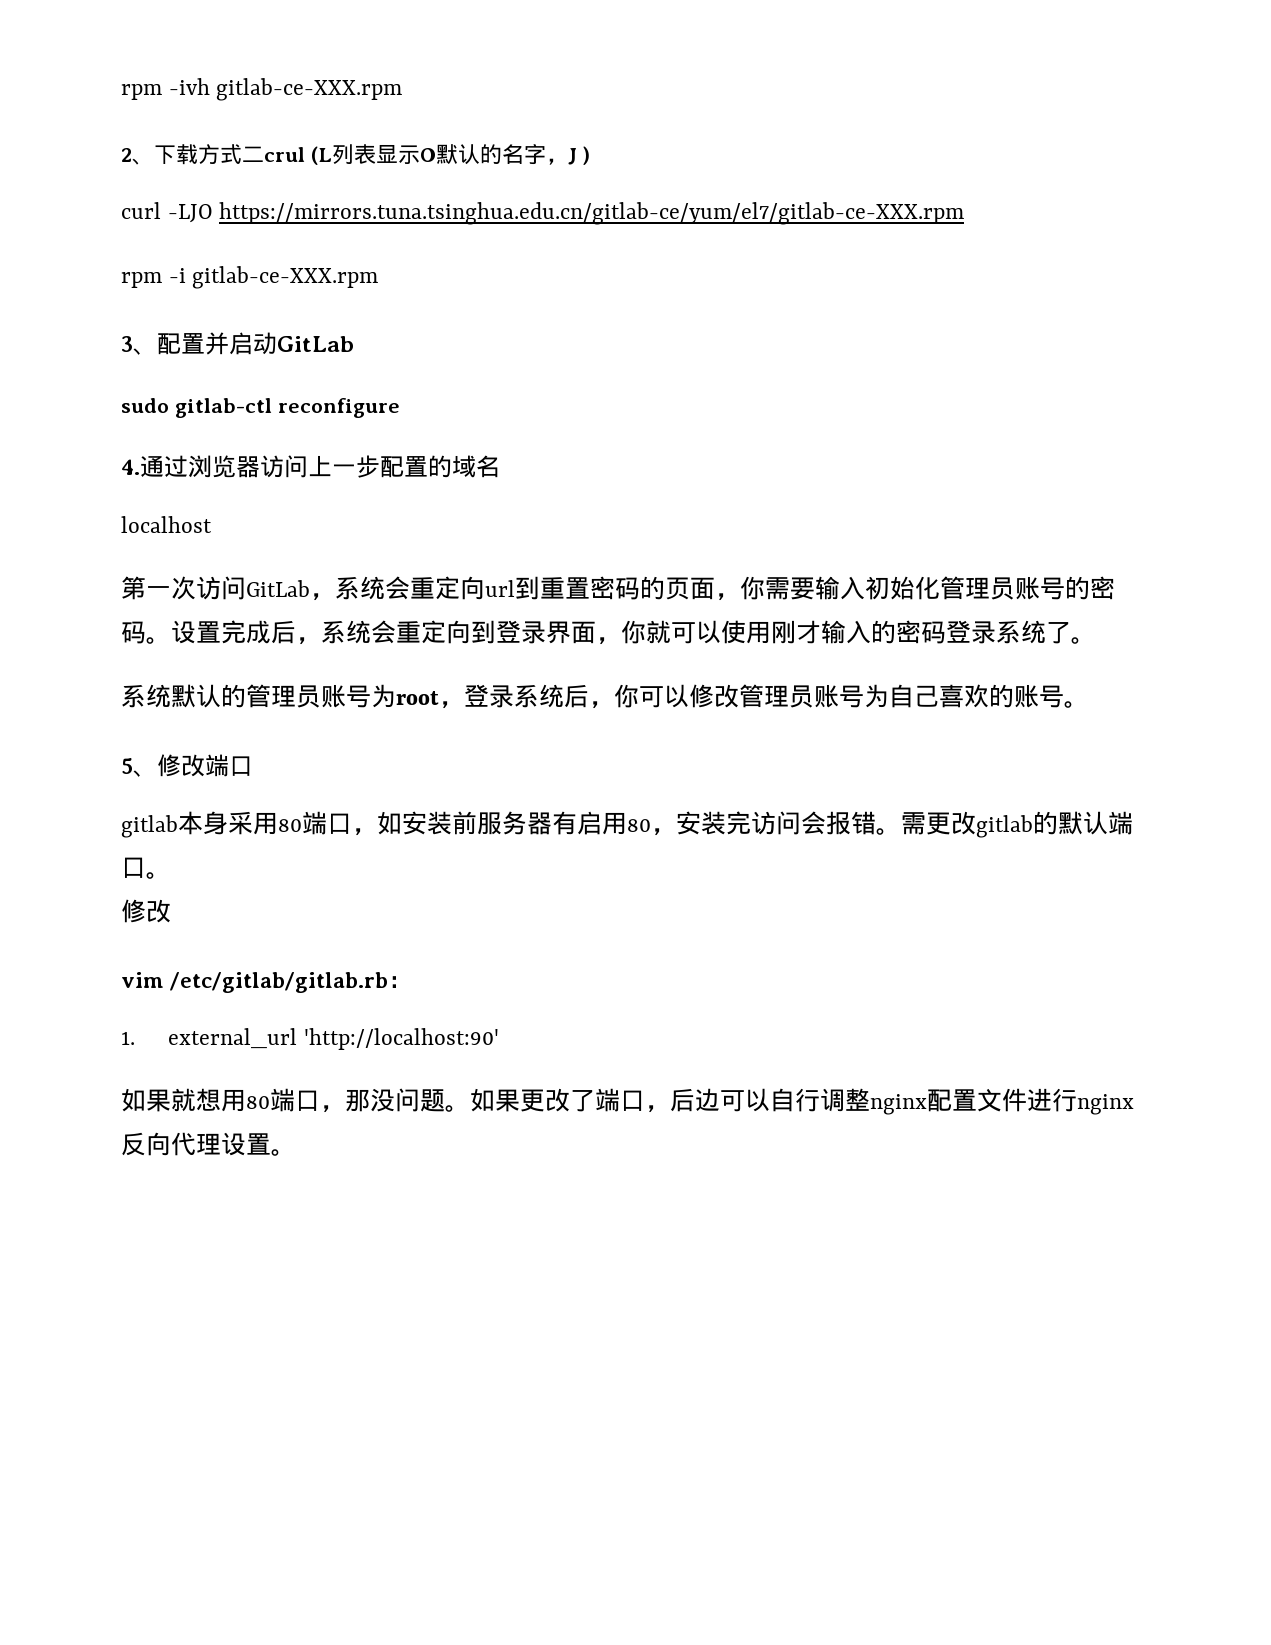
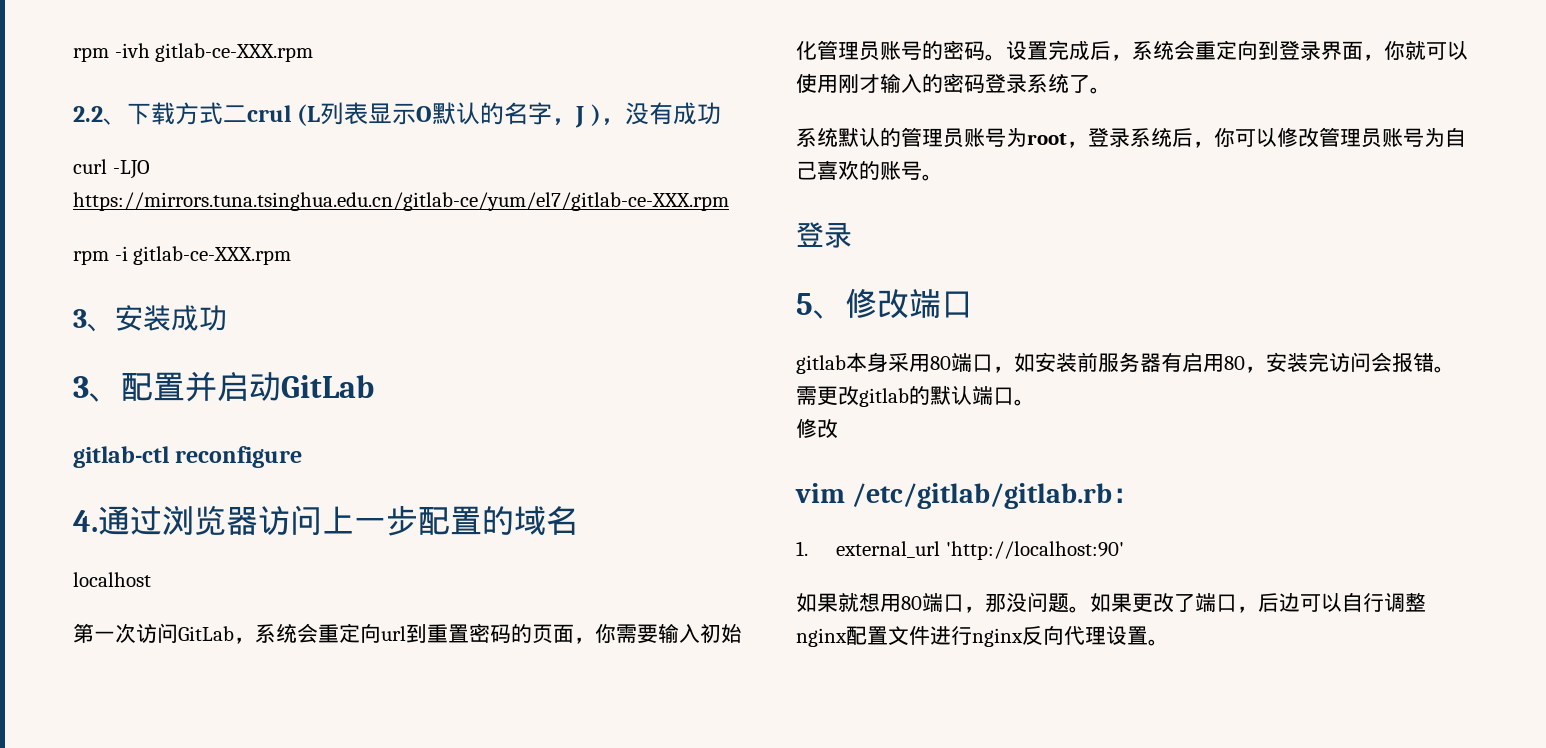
- 2、下载方式二crul (L列表显示O默认的名字，J )
+ 2.2、下载方式二crul (L列表显示O默认的名字，J )，没有成功
+ 3、安装成功
- sudo gitlab-ctl reconfigure
+ gitlab-ctl reconfigure
  系统默认的管理员账号为root，登录系统后，你可以修改管理员账号为自己喜欢的账号。
+ 登录

